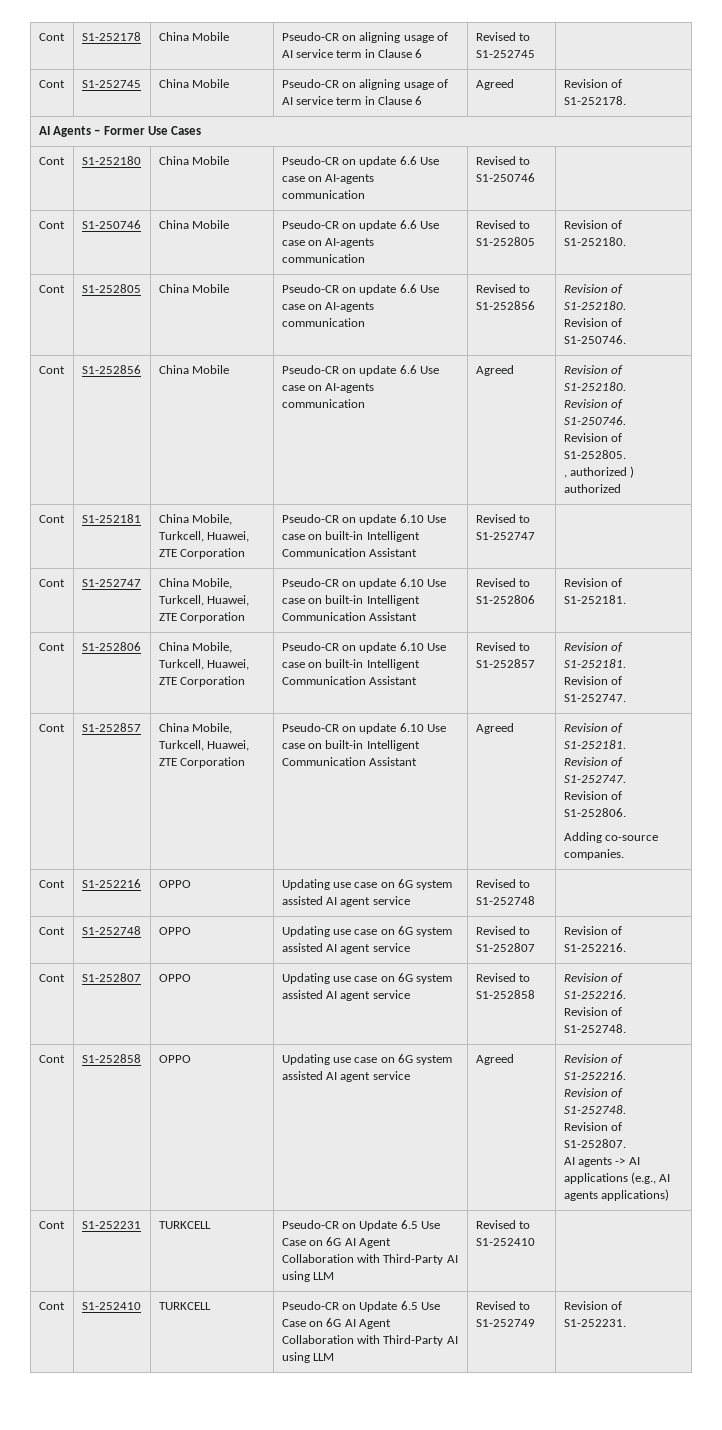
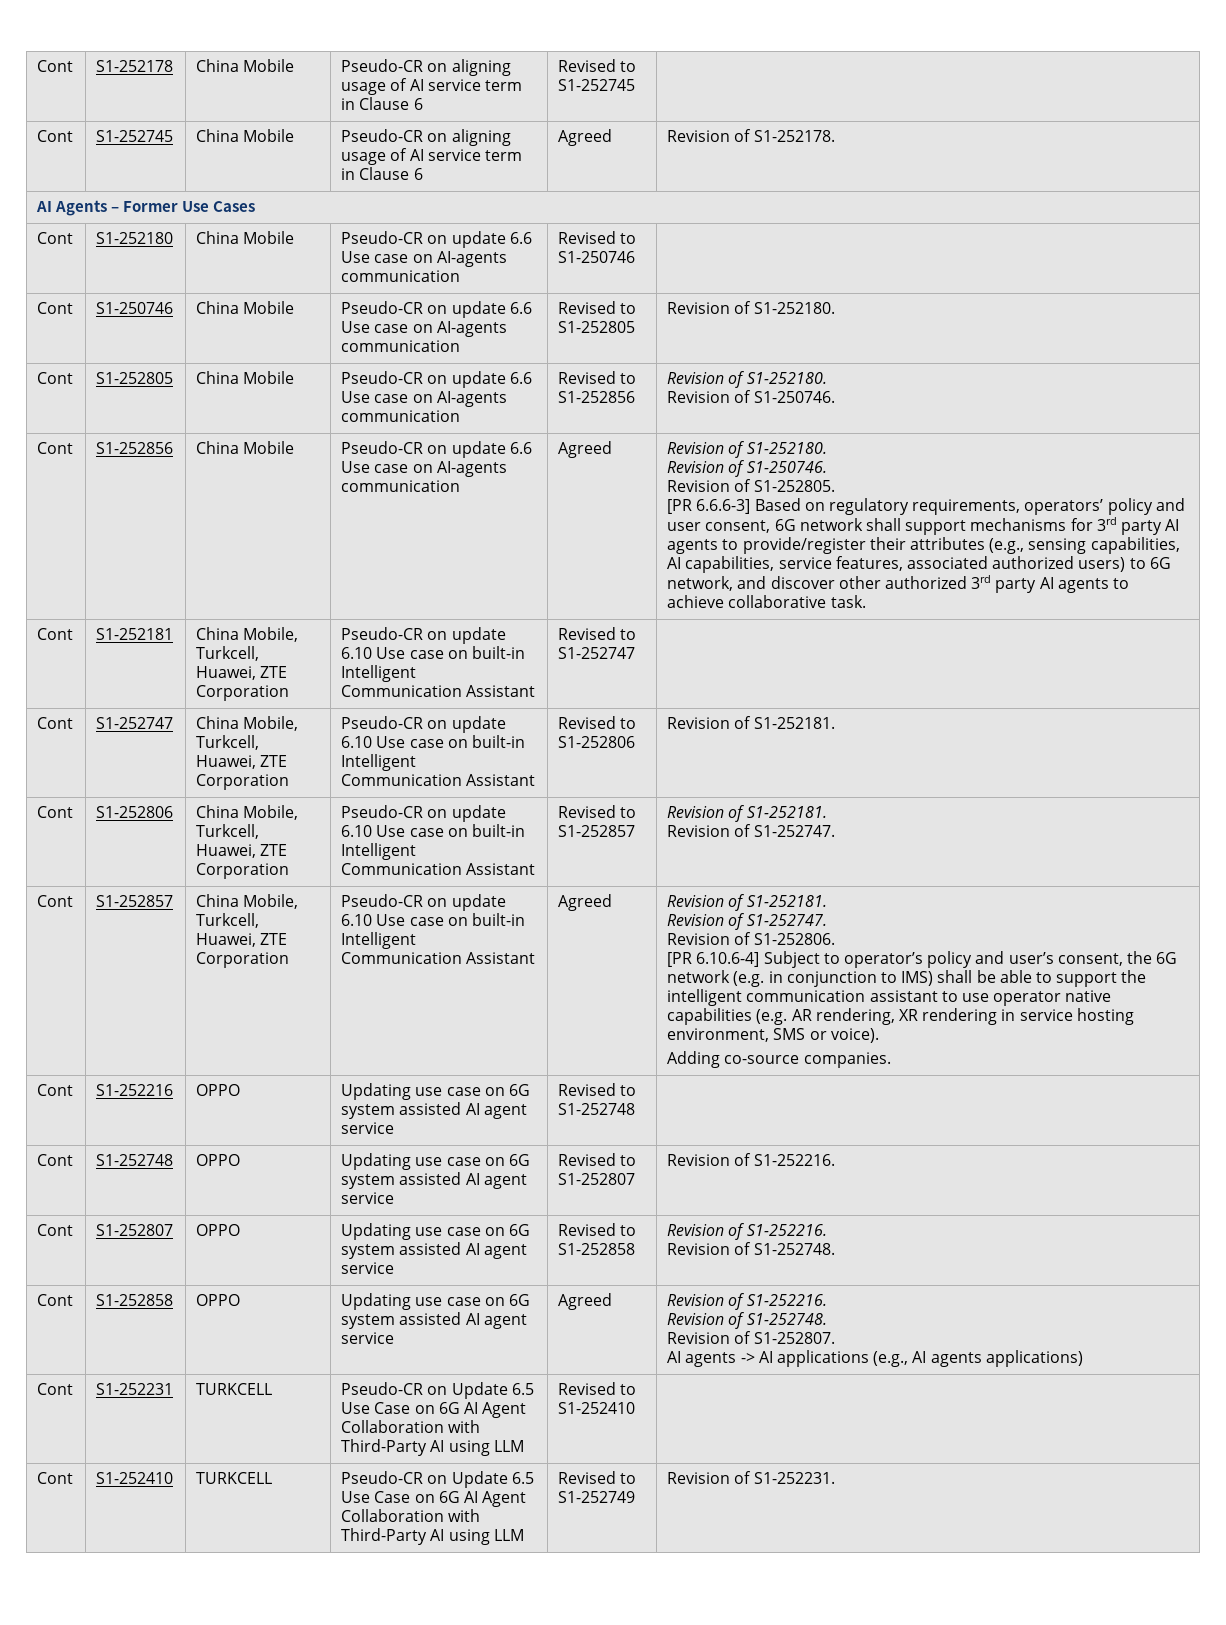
- , authorized ) authorized
+ [PR 6.6.6-3] Based on regulatory requirements, operators’ policy and user consent, 6G network shall support mechanisms for 3rd party AI agents to provide/register their attributes (e.g., sensing capabilities, AI capabilities, service features, associated authorized users) to 6G network, and discover other authorized 3rd party AI agents to achieve collaborative task.
+ [PR 6.10.6-4] Subject to operator’s policy and user’s consent, the 6G network (e.g. in conjunction to IMS) shall be able to support the intelligent communication assistant to use operator native capabilities (e.g. AR rendering, XR rendering in service hosting environment, SMS or voice).

